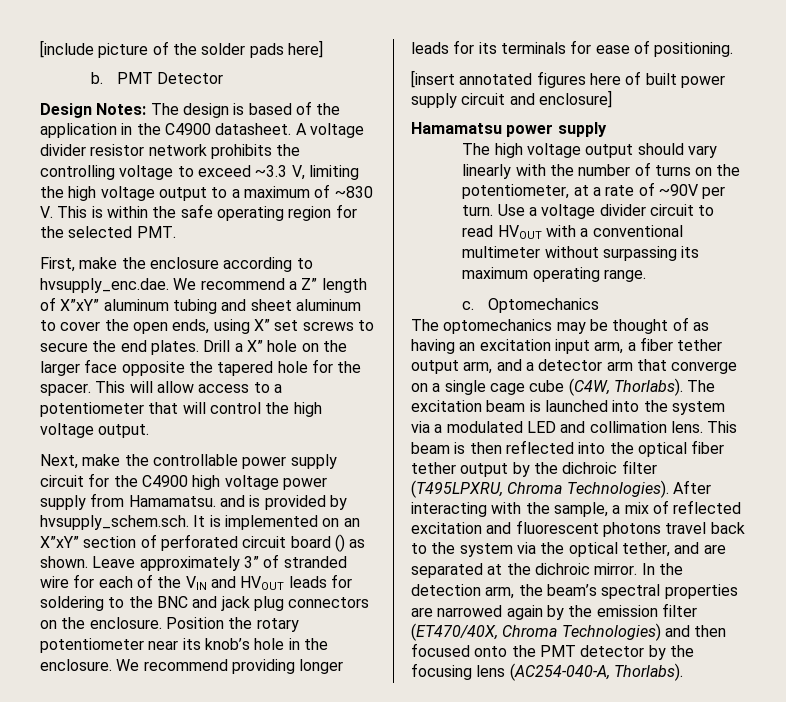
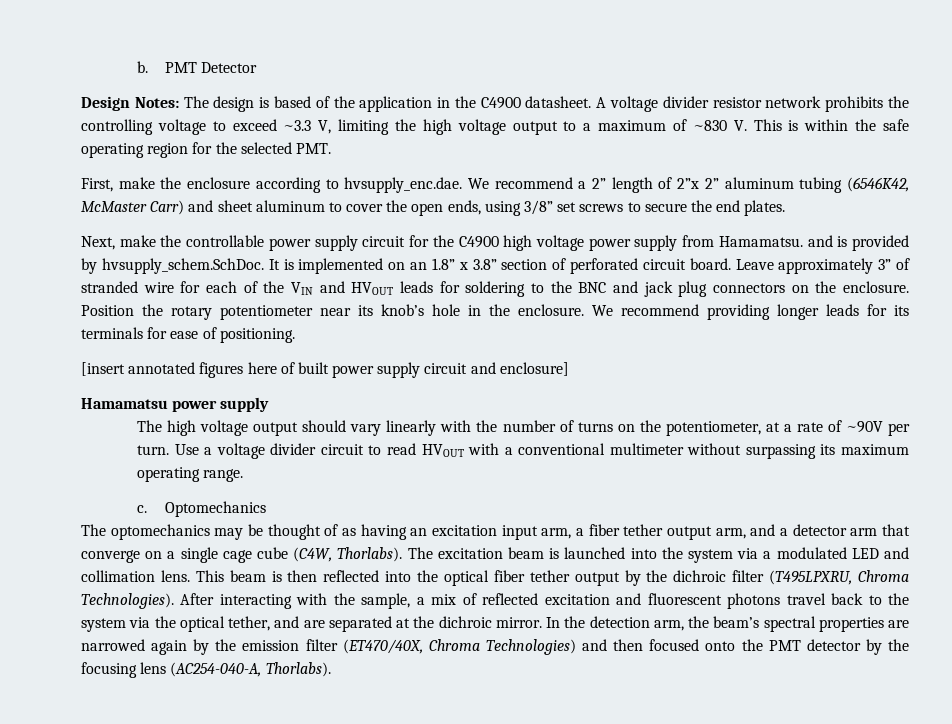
- [include picture of the solder pads here]
- First, make the enclosure according to hvsupply_enc.dae. We recommend a Z” length of X”xY” aluminum tubing and sheet aluminum to cover the open ends, using X” set screws to secure the end plates. Drill a X” hole on the larger face opposite the tapered hole for the spacer. This will allow access to a potentiometer that will control the high voltage output.
+ First, make the enclosure according to hvsupply_enc.dae. We recommend a 2” length of 2”x 2” aluminum tubing (6546K42, McMaster Carr) and sheet aluminum to cover the open ends, using 3/8” set screws to secure the end plates.
- Next, make the controllable power supply circuit for the C4900 high voltage power supply from Hamamatsu. and is provided by hvsupply_schem.sch. It is implemented on an X”xY” section of perforated circuit board () as shown.
+ Next, make the controllable power supply circuit for the C4900 high voltage power supply from Hamamatsu. and is provided by hvsupply_schem.SchDoc. It is implemented on an 1.8” x 3.8” section of perforated circuit board.

